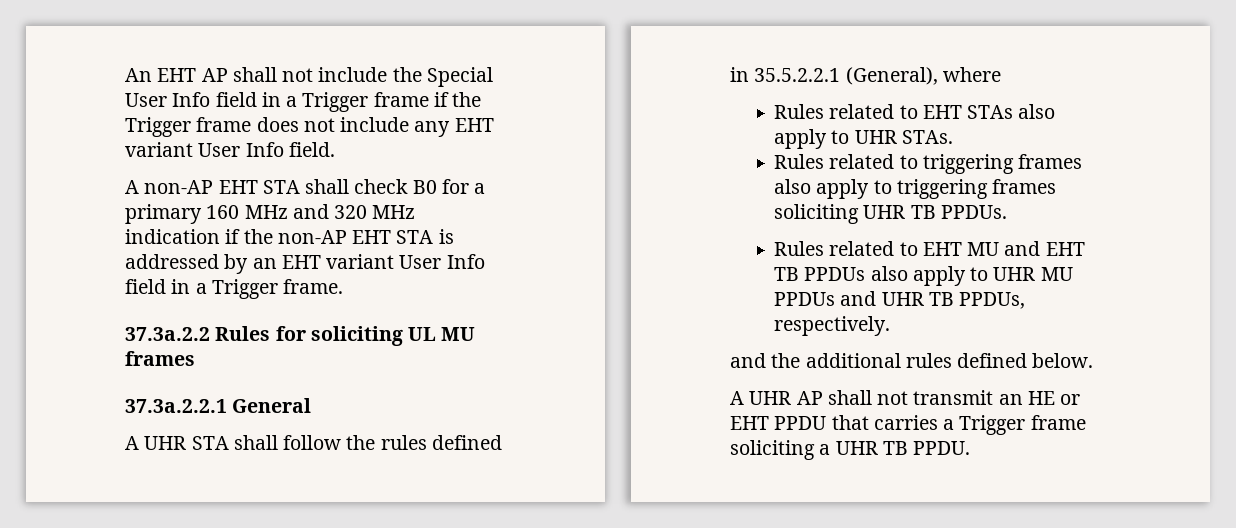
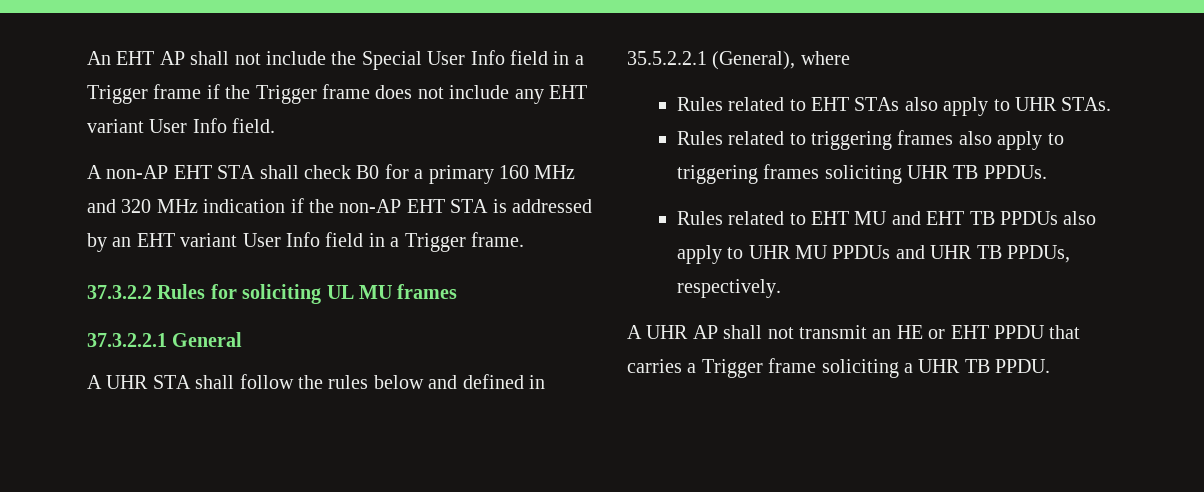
- 37.3a.2.2 Rules for soliciting UL MU frames
+ 37.3.2.2 Rules for soliciting UL MU frames
- 37.3a.2.2.1 General
+ 37.3.2.2.1 General
- A UHR STA shall follow the rules defined in 35.5.2.2.1 (General), where
+ A UHR STA shall follow the rules below and defined in 35.5.2.2.1 (General), where
- and the additional rules defined below.

